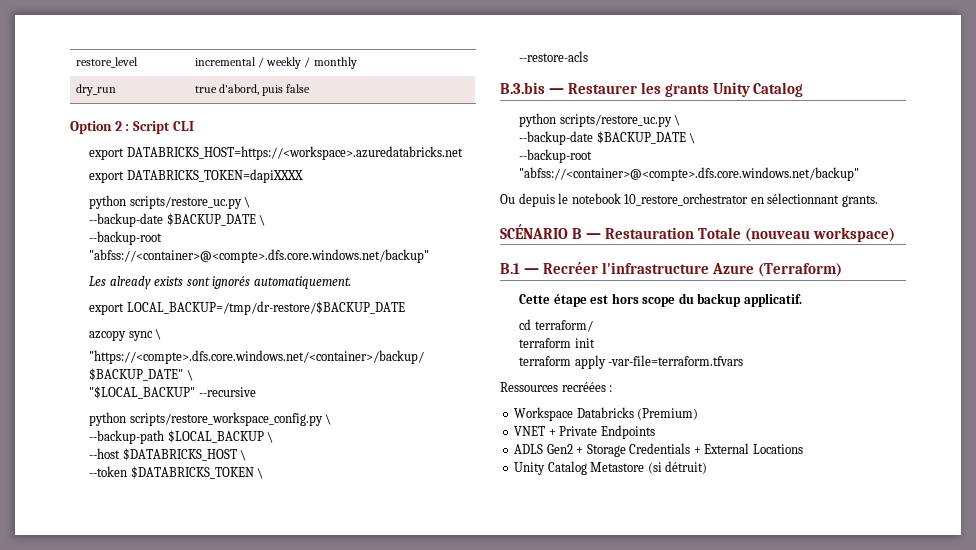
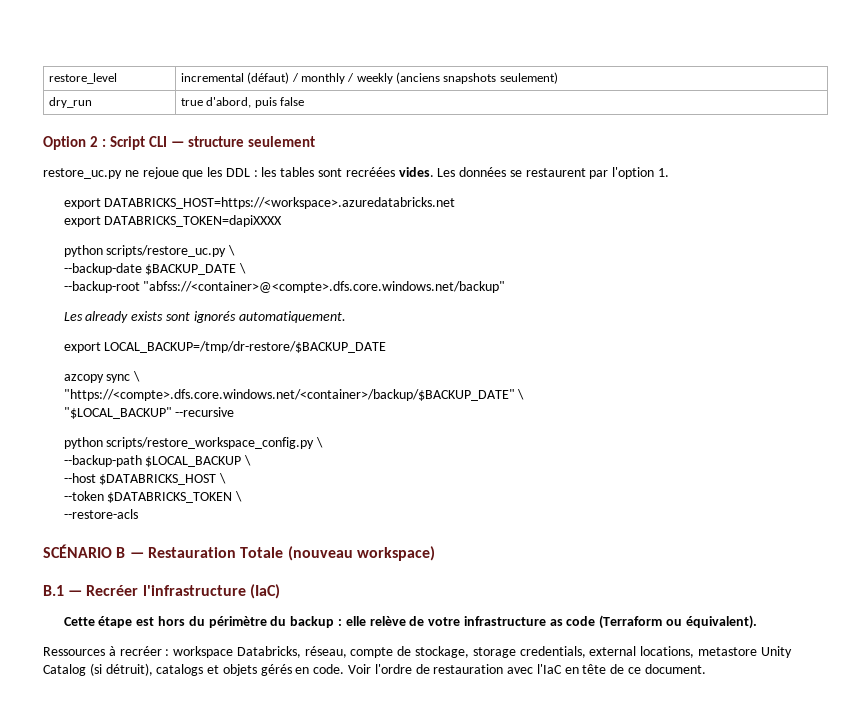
- restore_level | incremental / weekly / monthly
+ restore_level | incremental (défaut) / monthly / weekly (anciens snapshots seulement)
- Option 2 : Script CLI
+ Option 2 : Script CLI — structure seulement
+ restore_uc.py ne rejoue que les DDL : les tables sont recréées vides. Les données se restaurent par l'option 1.
- B.3.bis — Restaurer les grants Unity Catalog
- python scripts/restore_uc.py \
- --backup-date $BACKUP_DATE \
- --backup-root "abfss://<container>@<compte>.dfs.core.windows.net/backup"
- Ou depuis le notebook 10_restore_orchestrator en sélectionnant grants.
- B.1 — Recréer l'infrastructure Azure (Terraform)
+ B.1 — Recréer l'infrastructure (IaC)
- Cette étape est hors scope du backup applicatif.
- cd terraform/
- terraform init
- terraform apply -var-file=terraform.tfvars
+ Cette étape est hors du périmètre du backup : elle relève de votre infrastructure as code (Terraform ou équivalent).
- Ressources recréées :
- Workspace Databricks (Premium)
- VNET + Private Endpoints
- ADLS Gen2 + Storage Credentials + External Locations
- Unity Catalog Metastore (si détruit)
+ Ressources à recréer : workspace Databricks, réseau, compte de stockage, storage credentials, external locations, metastore Unity Catalog (si détruit), catalogs et objets gérés en code. Voir l'ordre de restauration avec l'IaC en tête de ce document.

